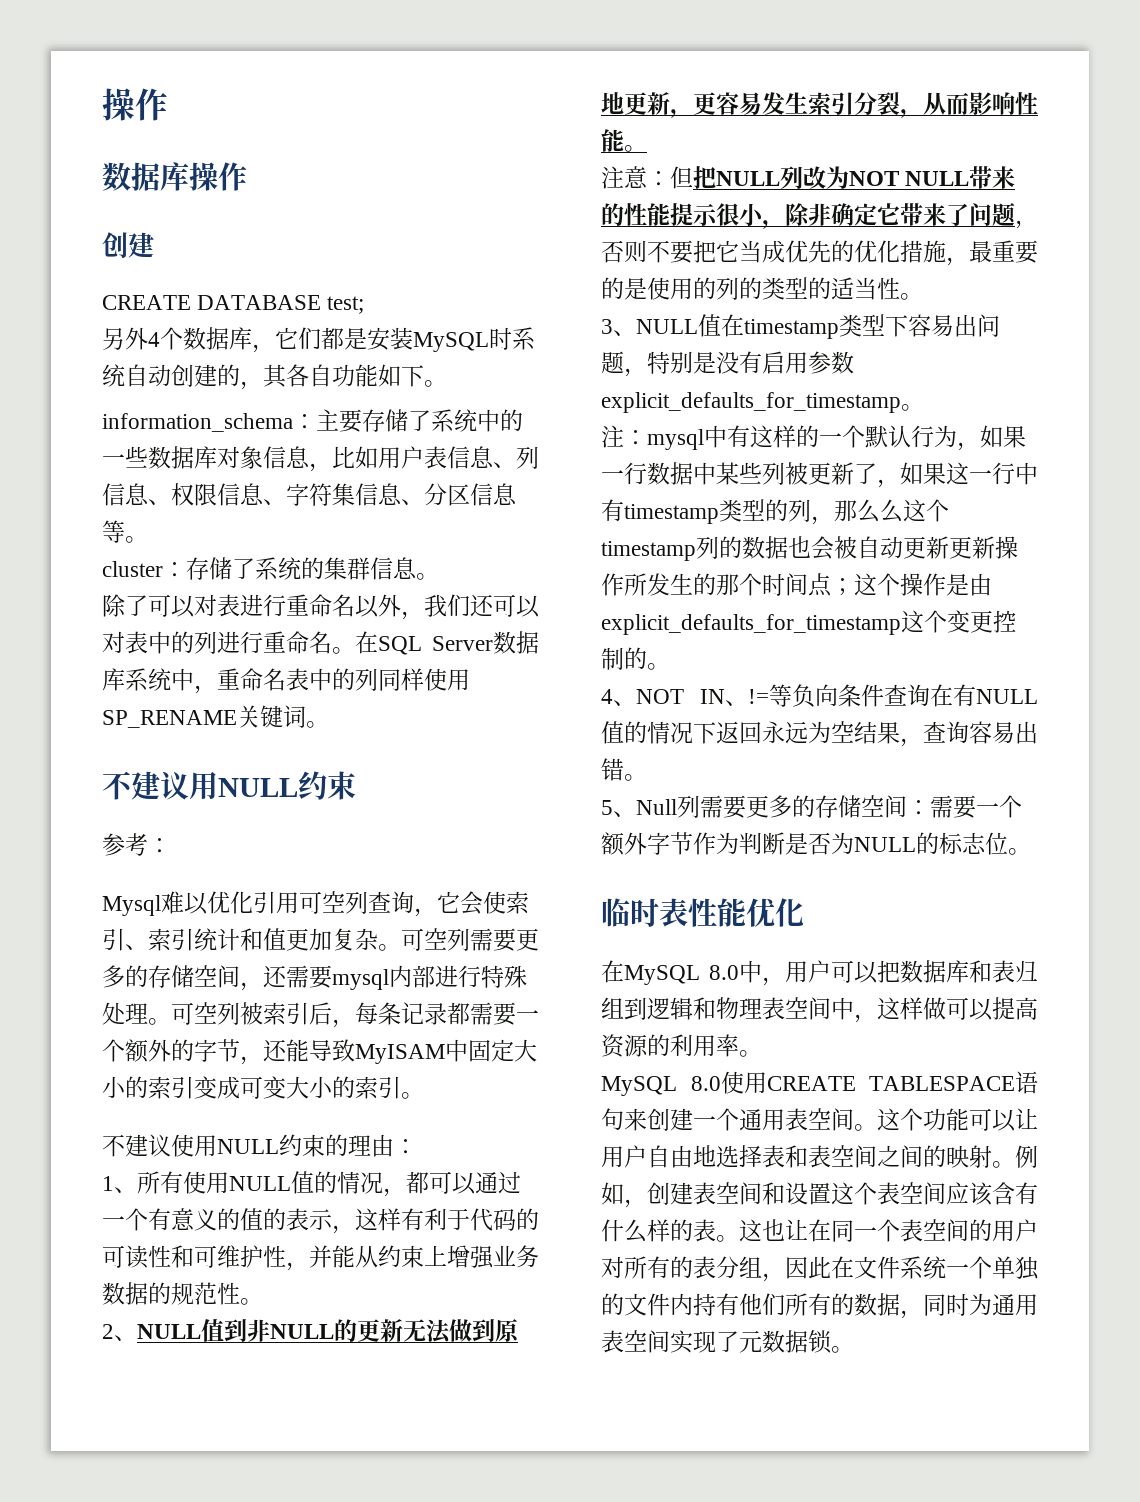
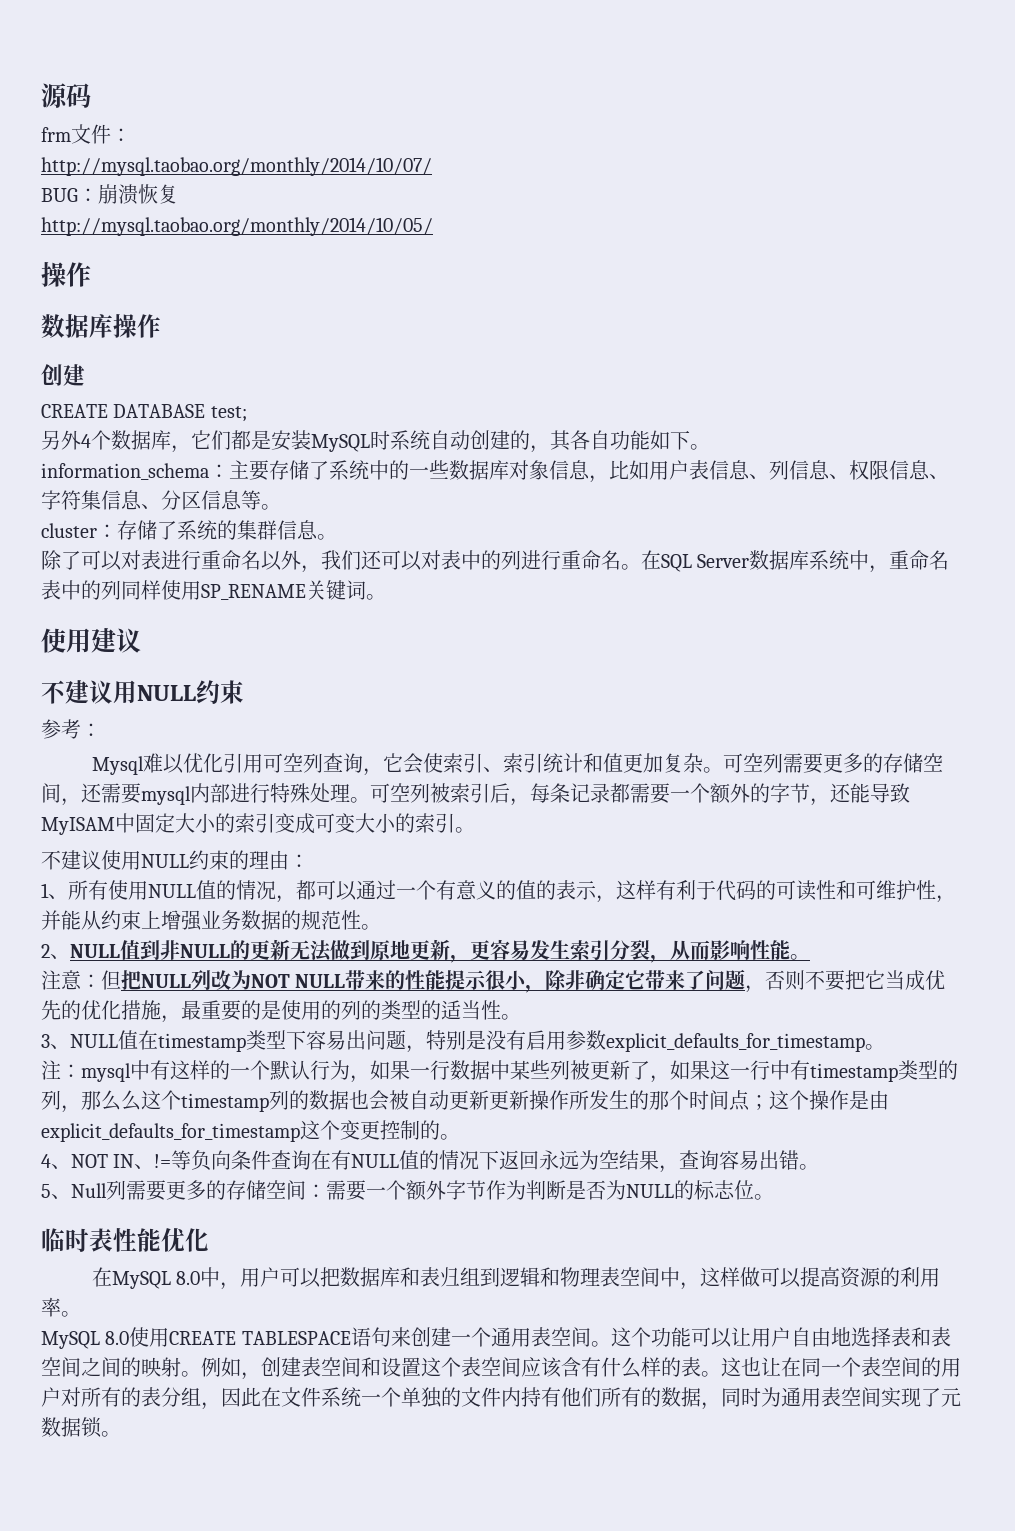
+ 源码
+ frm文件：
+ http://mysql.taobao.org/monthly/2014/10/07/
+ BUG：崩溃恢复
+ http://mysql.taobao.org/monthly/2014/10/05/
+ 使用建议

